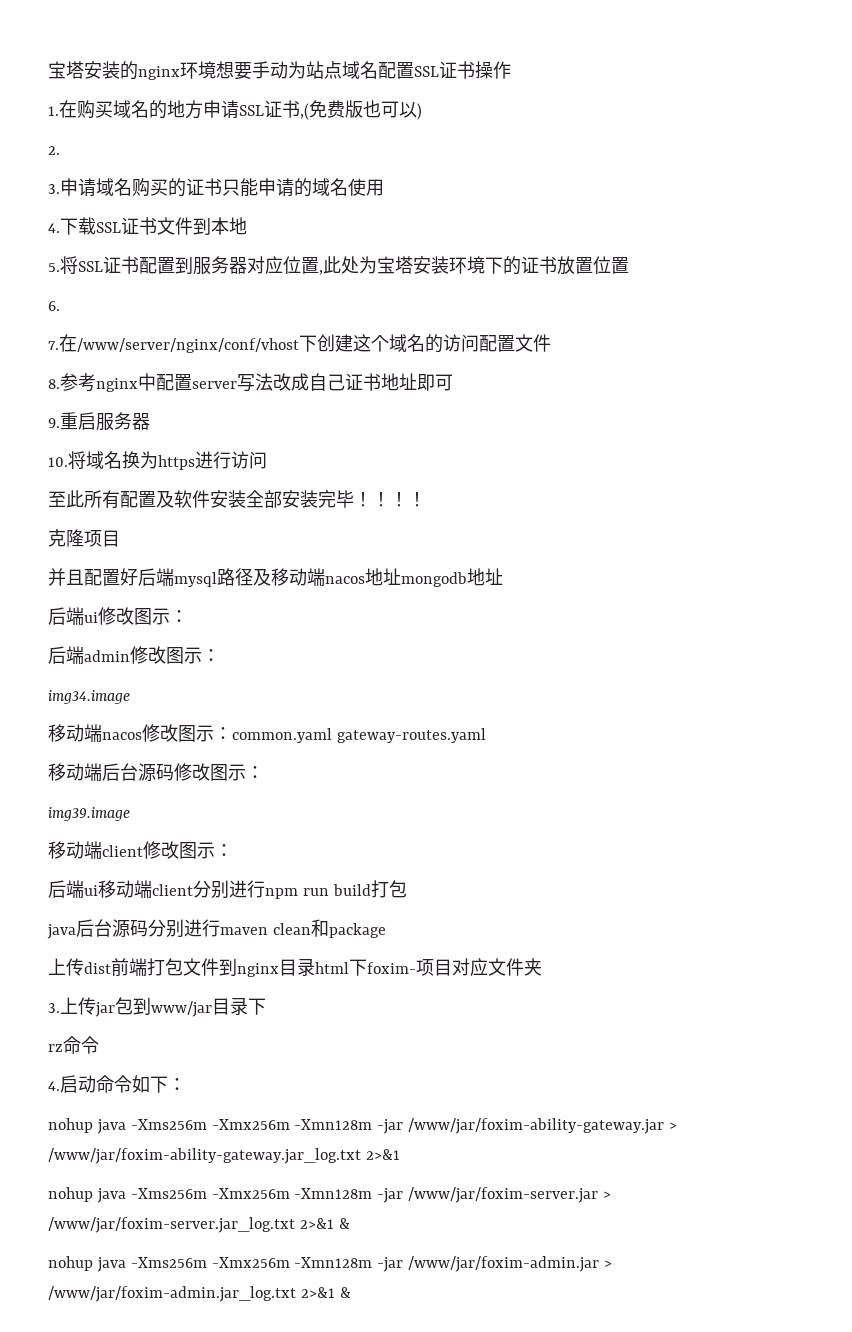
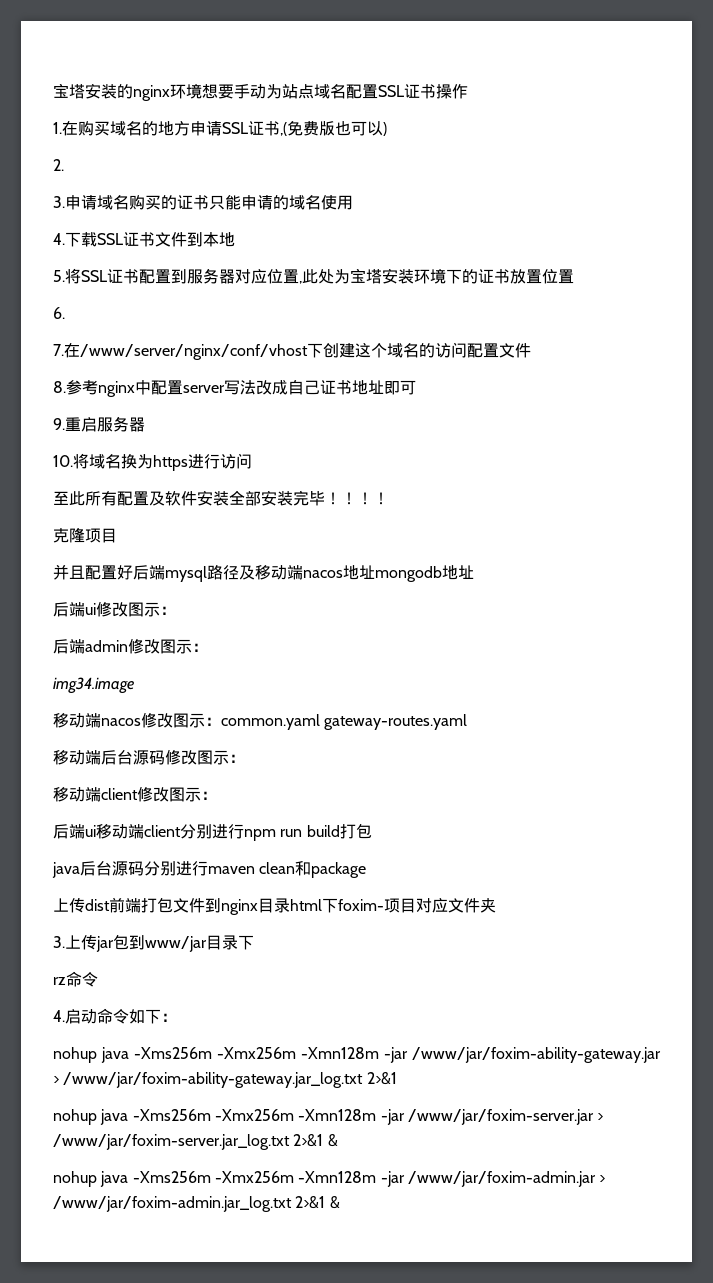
- img39.image

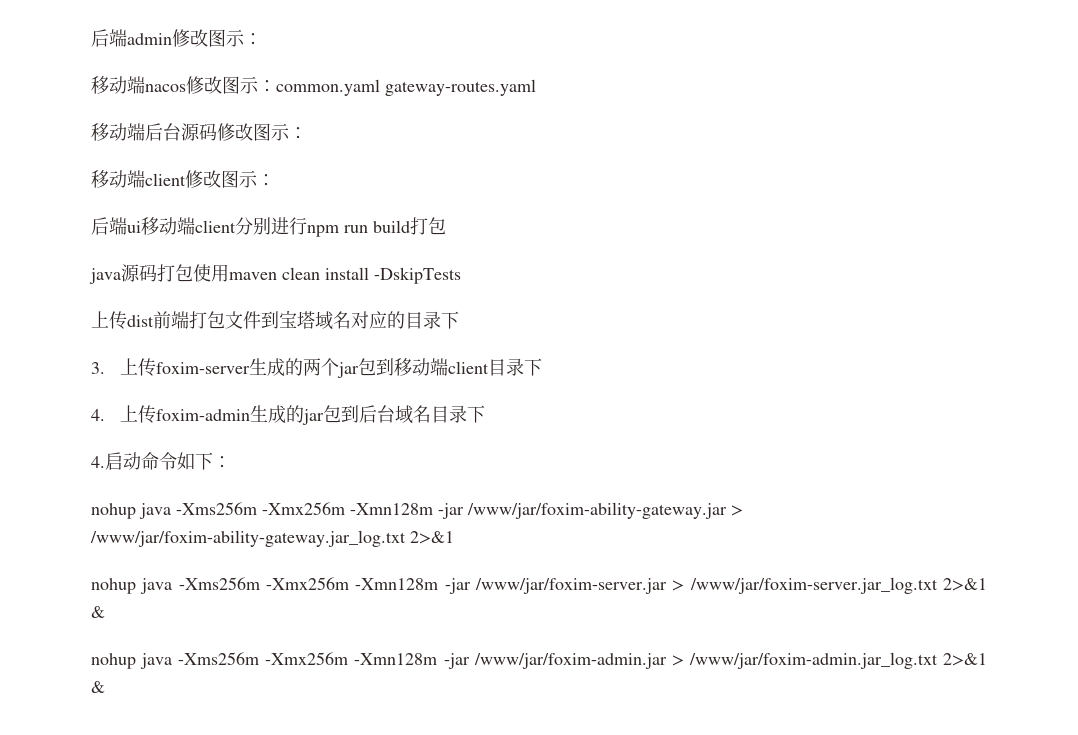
- 宝塔安装的nginx环境想要手动为站点域名配置SSL证书操作
- 1.在购买域名的地方申请SSL证书,(免费版也可以)
- 2.
- 3.申请域名购买的证书只能申请的域名使用
- 4.下载SSL证书文件到本地
- 5.将SSL证书配置到服务器对应位置,此处为宝塔安装环境下的证书放置位置
- 6.
- 7.在/www/server/nginx/conf/vhost下创建这个域名的访问配置文件
- 8.参考nginx中配置server写法改成自己证书地址即可
- 9.重启服务器
- 10.将域名换为https进行访问
- 至此所有配置及软件安装全部安装完毕！！！！
- 克隆项目
- 并且配置好后端mysql路径及移动端nacos地址mongodb地址
- 后端ui修改图示：
- img34.image
- java后台源码分别进行maven clean和package
+ java源码打包使用maven clean install -DskipTests
- 上传dist前端打包文件到nginx目录html下foxim-项目对应文件夹
- 3.上传jar包到www/jar目录下
- rz命令
+ 上传dist前端打包文件到宝塔域名对应的目录下
+ 3.上传foxim-server生成的两个jar包到移动端client目录下
+ 4.上传foxim-admin生成的jar包到后台域名目录下

